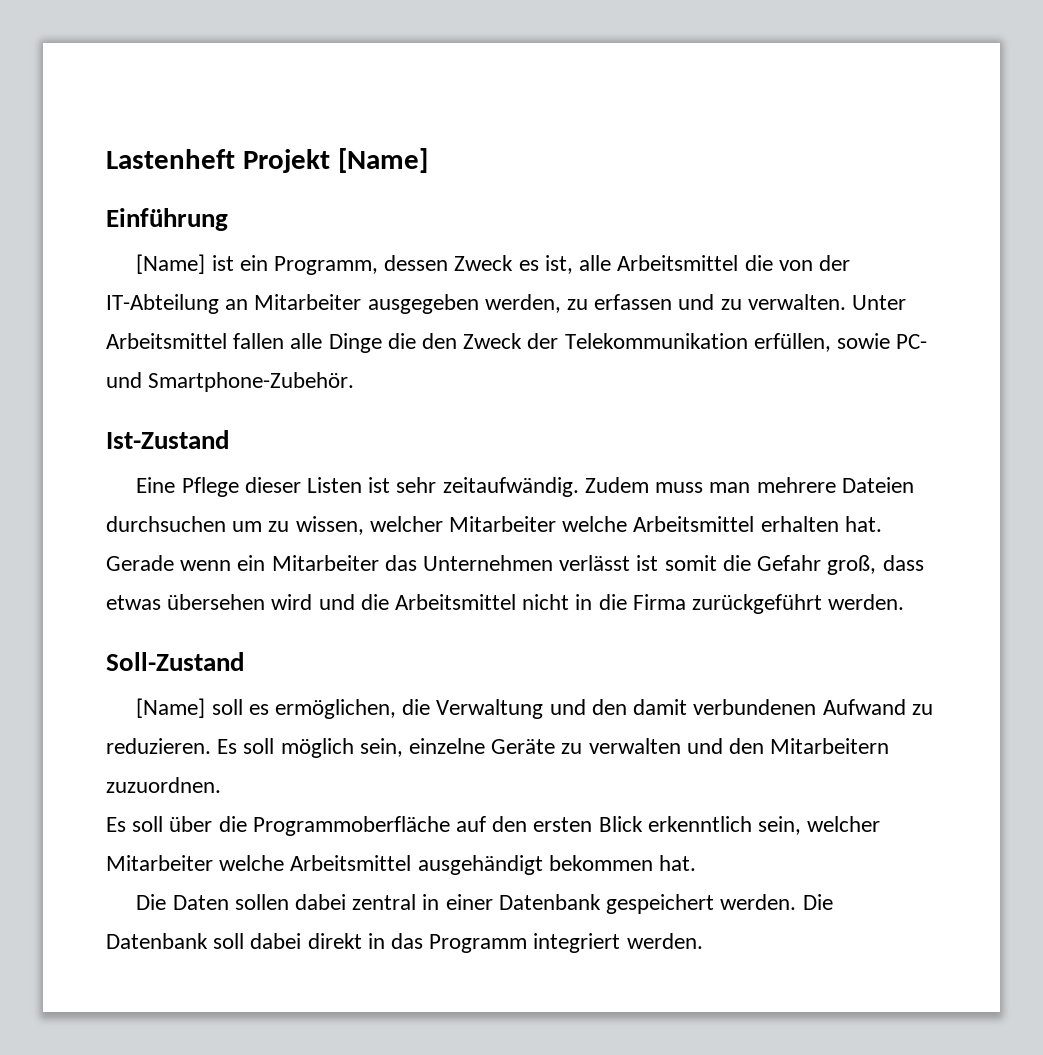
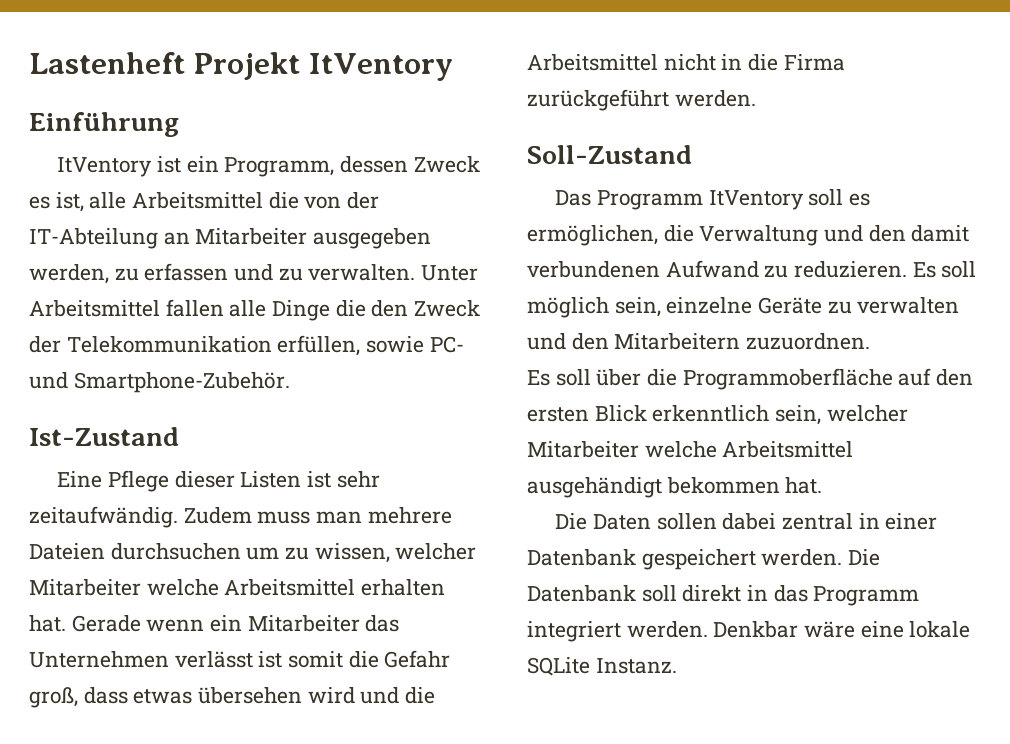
- Lastenheft Projekt [Name]
+ Lastenheft Projekt ItVentory
- [Name] ist ein Programm, dessen Zweck es ist, alle Arbeitsmittel die von der IT-Abteilung an Mitarbeiter ausgegeben werden, zu erfassen und zu verwalten.
+ ItVentory ist ein Programm, dessen Zweck es ist, alle Arbeitsmittel die von der IT-Abteilung an Mitarbeiter ausgegeben werden, zu erfassen und zu verwalten.
- [Name] soll es ermöglichen, die Verwaltung und den damit verbundenen Aufwand zu reduzieren.
+ Das Programm ItVentory soll es ermöglichen, die Verwaltung und den damit verbundenen Aufwand zu reduzieren.
- Die Datenbank soll dabei direkt in das Programm integriert werden.
+ Die Datenbank soll direkt in das Programm integriert werden.
+ Denkbar wäre eine lokale SQLite Instanz.

